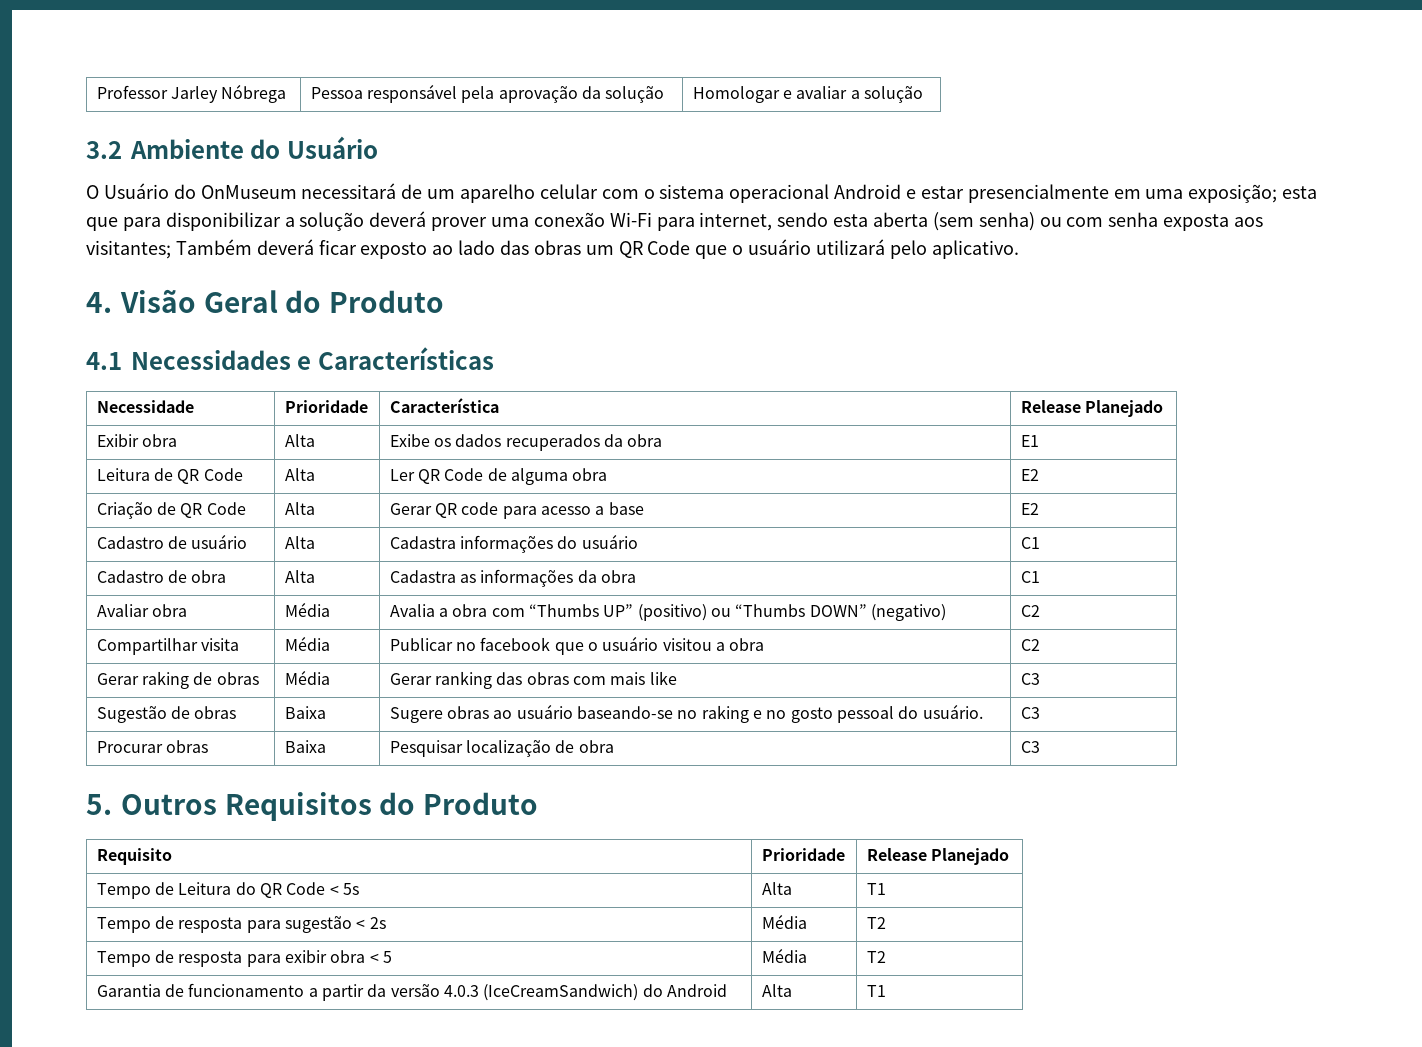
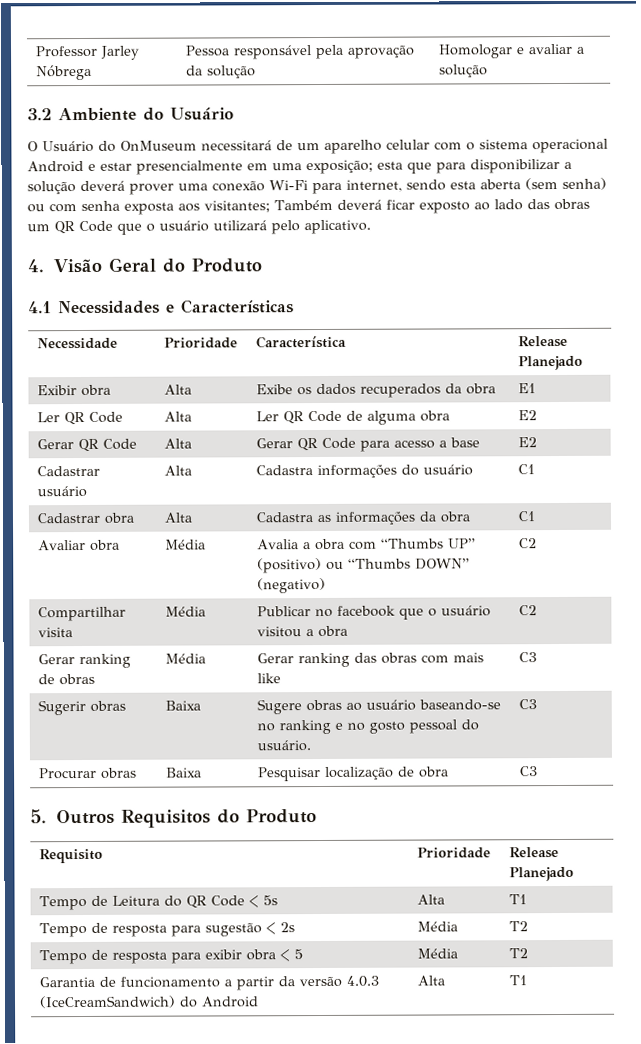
- Leitura de QR Code | Alta | Ler QR Code de alguma obra | E2
+ Ler QR Code | Alta | Ler QR Code de alguma obra | E2
- Criação de QR Code | Alta | Gerar QR code para acesso a base | E2
+ Gerar QR Code | Alta | Gerar QR Code para acesso a base | E2
- Cadastro de usuário | Alta | Cadastra informações do usuário | C1
+ Cadastrar usuário | Alta | Cadastra informações do usuário | C1
- Cadastro de obra | Alta | Cadastra as informações da obra | C1
+ Cadastrar obra | Alta | Cadastra as informações da obra | C1
- Gerar raking de obras | Média | Gerar ranking das obras com mais like | C3
+ Gerar ranking de obras | Média | Gerar ranking das obras com mais like | C3
- Sugestão de obras | Baixa | Sugere obras ao usuário baseando-se no raking e no gosto pessoal do usuário. | C3
+ Sugerir obras | Baixa | Sugere obras ao usuário baseando-se no ranking e no gosto pessoal do usuário. | C3

